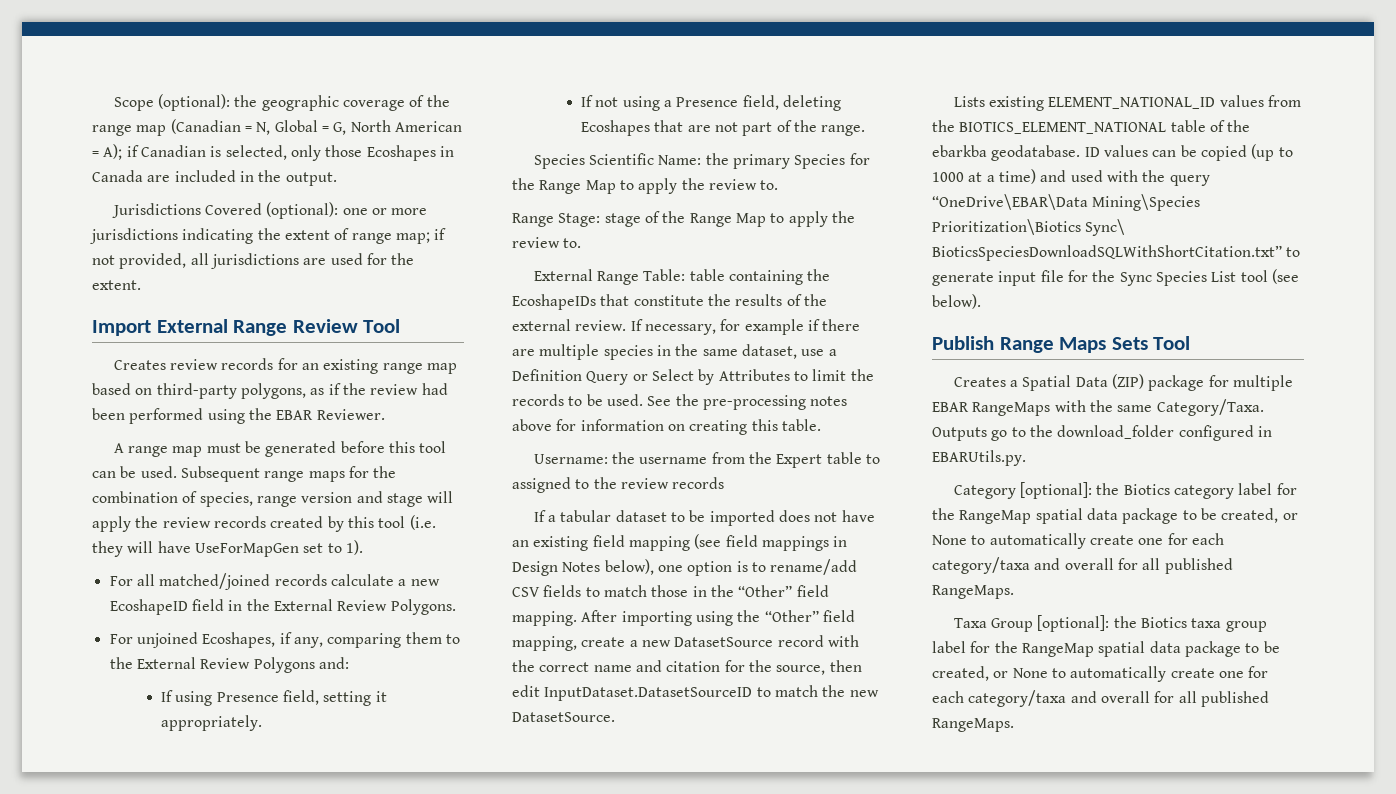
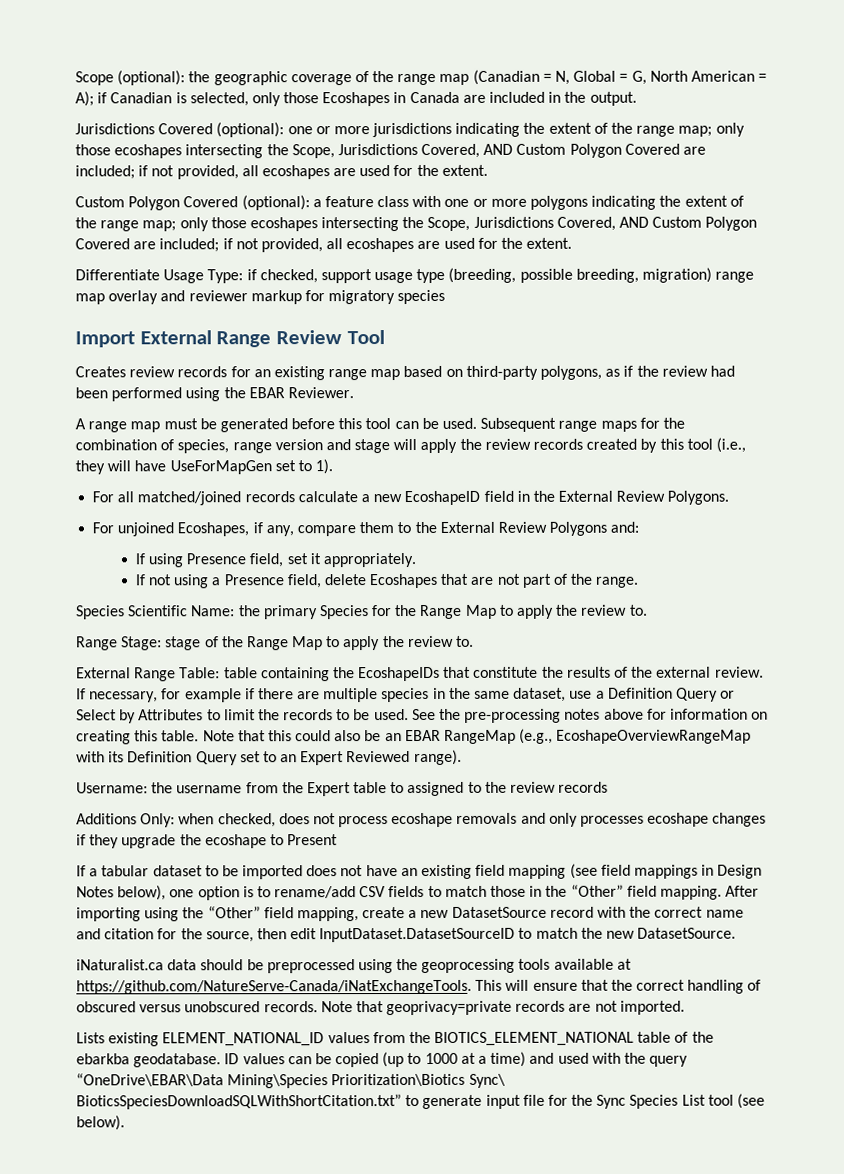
- Jurisdictions Covered (optional): one or more jurisdictions indicating the extent of range map; if not provided, all jurisdictions are used for the extent.
+ Jurisdictions Covered (optional): one or more jurisdictions indicating the extent of the range map; only those ecoshapes intersecting the Scope, Jurisdictions Covered, AND Custom Polygon Covered are included; if not provided, all ecoshapes are used for the extent.
+ Custom Polygon Covered (optional): a feature class with one or more polygons indicating the extent of the range map; only those ecoshapes intersecting the Scope, Jurisdictions Covered, AND Custom Polygon Covered are included; if not provided, all ecoshapes are used for the extent.
+ Differentiate Usage Type: if checked, support usage type (breeding, possible breeding, migration) range map overlay and reviewer markup for migratory species
- Subsequent range maps for the combination of species, range version and stage will apply the review records created by this tool (i.e. they will have UseForMapGen set to 1).
+ Subsequent range maps for the combination of species, range version and stage will apply the review records created by this tool (i.e., they will have UseForMapGen set to 1).
- For unjoined Ecoshapes, if any, comparing them to the External Review Polygons and:
+ For unjoined Ecoshapes, if any, compare them to the External Review Polygons and:
- If using Presence field, setting it appropriately.
+ If using Presence field, set it appropriately.
- If not using a Presence field, deleting Ecoshapes that are not part of the range.
+ If not using a Presence field, delete Ecoshapes that are not part of the range.
+ Note that this could also be an EBAR RangeMap (e.g., EcoshapeOverviewRangeMap with its Definition Query set to an Expert Reviewed range).
+ Additions Only: when checked, does not process ecoshape removals and only processes ecoshape changes if they upgrade the ecoshape to Present
+ iNaturalist.ca data should be preprocessed using the geoprocessing tools available at https://github.com/NatureServe-Canada/iNatExchangeTools. This will ensure that the correct handling of obscured versus unobscured records. Note that geoprivacy=private records are not imported.
- Publish Range Maps Sets Tool
- Creates a Spatial Data (ZIP) package for multiple EBAR RangeMaps with the same Category/Taxa. Outputs go to the download_folder configured in EBARUtils.py.
- Category [optional]: the Biotics category label for the RangeMap spatial data package to be created, or None to automatically create one for each category/taxa and overall for all published RangeMaps.
- Taxa Group [optional]: the Biotics taxa group label for the RangeMap spatial data package to be created, or None to automatically create one for each category/taxa and overall for all published RangeMaps.

